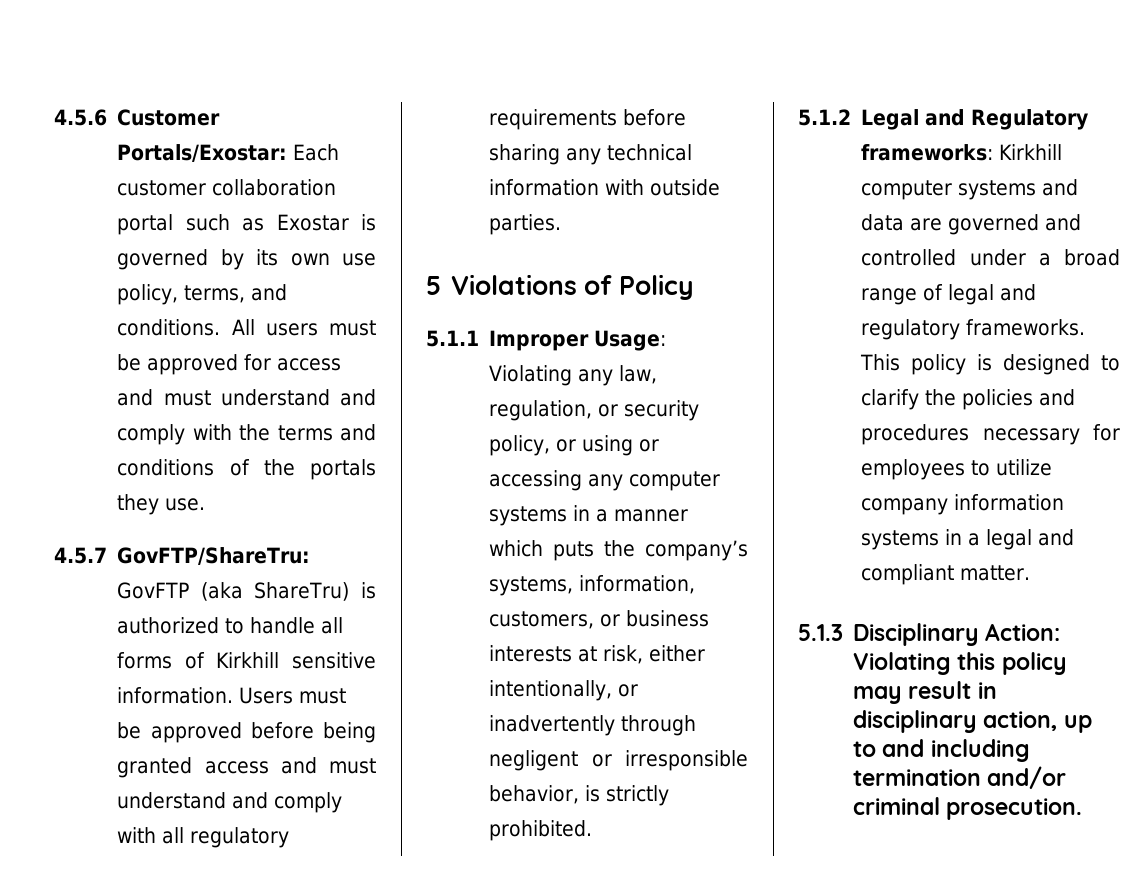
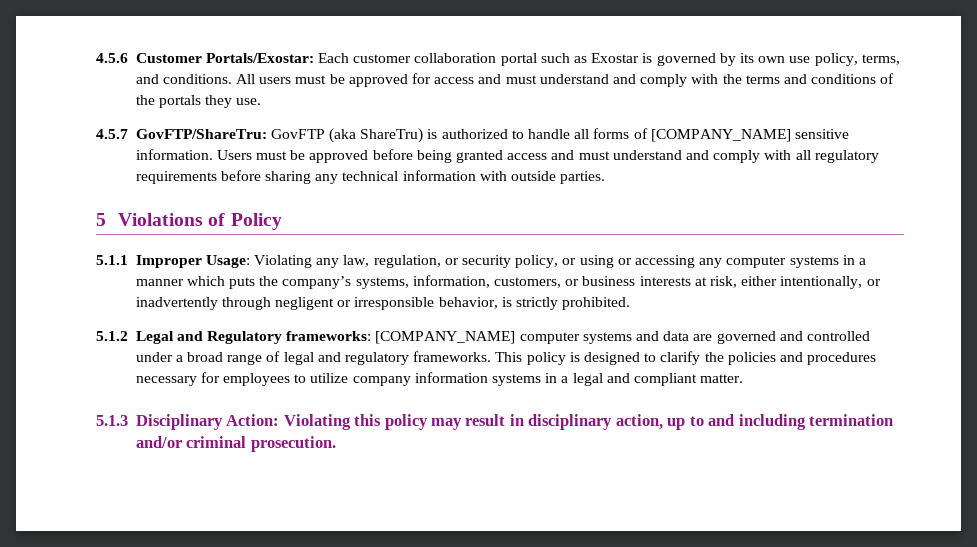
- 4.5.7 GovFTP/ShareTru: GovFTP (aka ShareTru) is authorized to handle all forms of Kirkhill sensitive information.
+ 4.5.7 GovFTP/ShareTru: GovFTP (aka ShareTru) is authorized to handle all forms of [COMPANY_NAME] sensitive information.
- 5.1.2 Legal and Regulatory frameworks: Kirkhill computer systems and data are governed and controlled under a broad range of legal and regulatory frameworks.
+ 5.1.2 Legal and Regulatory frameworks: [COMPANY_NAME] computer systems and data are governed and controlled under a broad range of legal and regulatory frameworks.

